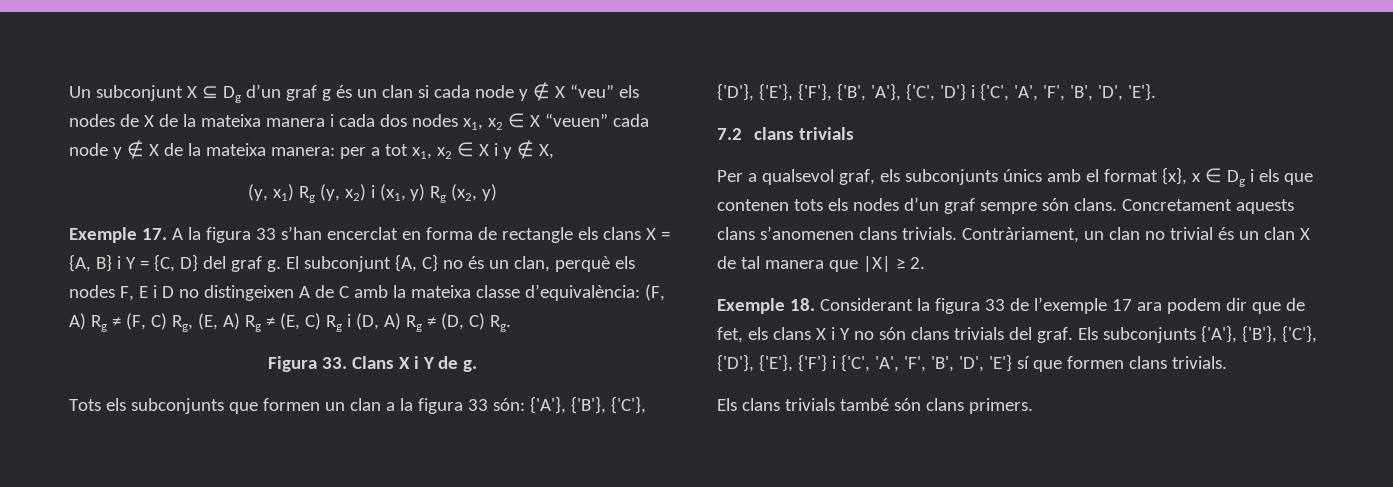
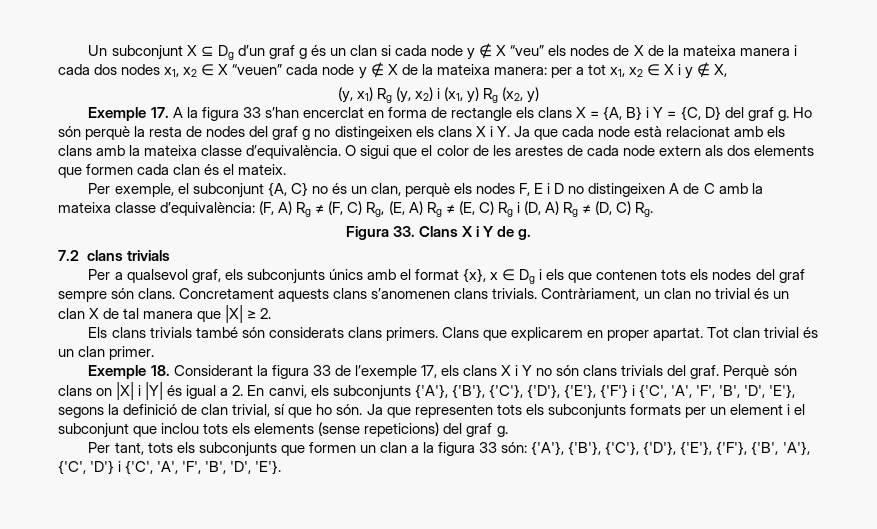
- El subconjunt {A, C} no és un clan, perquè els nodes F, E i D no distingeixen A de C amb la mateixa classe d’equivalència: (F, A) Rg ≠ (F, C) Rg, (E, A) Rg ≠ (E, C) Rg i (D, A) Rg ≠ (D, C) Rg.
+ Ho són perquè la resta de nodes del graf g no distingeixen els clans X i Y. Ja que cada node està relacionat amb els clans amb la mateixa classe d’equivalència. O sigui que el color de les arestes de cada node extern als dos elements que formen cada clan és el mateix.
+ Per exemple, el subconjunt {A, C} no és un clan, perquè els nodes F, E i D no distingeixen A de C amb la mateixa classe d’equivalència: (F, A) Rg ≠ (F, C) Rg, (E, A) Rg ≠ (E, C) Rg i (D, A) Rg ≠ (D, C) Rg.
- Tots els subconjunts que formen un clan a la figura 33 són: {'A'}, {'B'}, {'C'}, {'D'}, {'E'}, {'F'}, {'B', 'A'}, {'C', 'D'} i {'C', 'A', 'F', 'B', 'D', 'E'}.
+ 7.2 clans trivials
+ Per a qualsevol graf, els subconjunts únics amb el format {x}, x ∈ Dg i els que contenen tots els nodes del graf sempre són clans. Concretament aquests clans s’anomenen clans trivials. Contràriament, un clan no trivial és un clan X de tal manera que |X| ≥ 2.
+ Els clans trivials també són considerats clans primers. Clans que explicarem en proper apartat. Tot clan trivial és un clan primer.
+ Exemple 18. Considerant la figura 33 de l’exemple 17, els clans X i Y no són clans trivials del graf. Perquè són clans on |X| i |Y| és igual a 2. En canvi, els subconjunts {'A'}, {'B'}, {'C'}, {'D'}, {'E'}, {'F'} i {'C', 'A', 'F', 'B', 'D', 'E'}, segons la definició de clan trivial, sí que ho són. Ja que representen tots els subconjunts formats per un element i el subconjunt que inclou tots els elements (sense repeticions) del graf g.
+ Per tant, tots els subconjunts que formen un clan a la figura 33 són: {'A'}, {'B'}, {'C'}, {'D'}, {'E'}, {'F'}, {'B', 'A'}, {'C', 'D'} i {'C', 'A', 'F', 'B', 'D', 'E'}.
- 7.2 clans trivials
- Per a qualsevol graf, els subconjunts únics amb el format {x}, x ∈ Dg i els que contenen tots els nodes d’un graf sempre són clans. Concretament aquests clans s’anomenen clans trivials. Contràriament, un clan no trivial és un clan X de tal manera que |X| ≥ 2.
- Exemple 18. Considerant la figura 33 de l’exemple 17 ara podem dir que de fet, els clans X i Y no són clans trivials del graf. Els subconjunts {'A'}, {'B'}, {'C'}, {'D'}, {'E'}, {'F'} i {'C', 'A', 'F', 'B', 'D', 'E'} sí que formen clans trivials.
- Els clans trivials també són clans primers.

